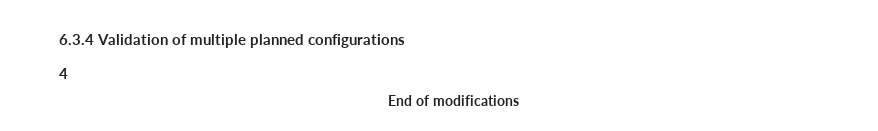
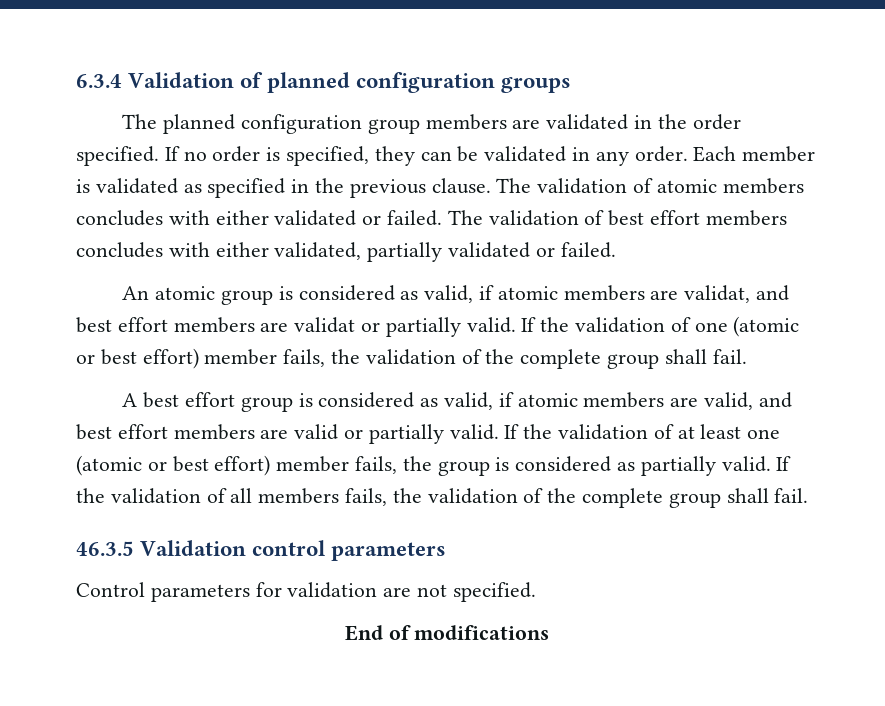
- 6.3.4 Validation of multiple planned configurations
- 4
+ 6.3.4 Validation of planned configuration groups
+ The planned configuration group members are validated in the order specified. If no order is specified, they can be validated in any order. Each member is validated as specified in the previous clause. The validation of atomic members concludes with either validated or failed. The validation of best effort members concludes with either validated, partially validated or failed.
+ An atomic group is considered as valid, if atomic members are validat, and best effort members are validat or partially valid. If the validation of one (atomic or best effort) member fails, the validation of the complete group shall fail.
+ A best effort group is considered as valid, if atomic members are valid, and best effort members are valid or partially valid. If the validation of at least one (atomic or best effort) member fails, the group is considered as partially valid. If the validation of all members fails, the validation of the complete group shall fail.
+ 46.3.5 Validation control parameters
+ Control parameters for validation are not specified.

